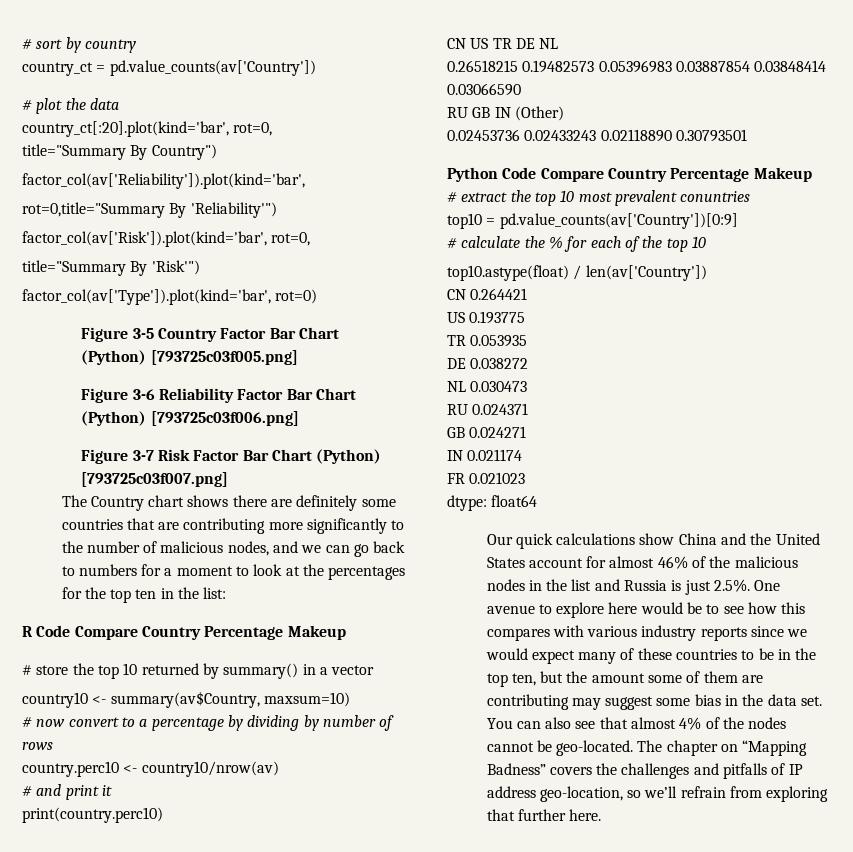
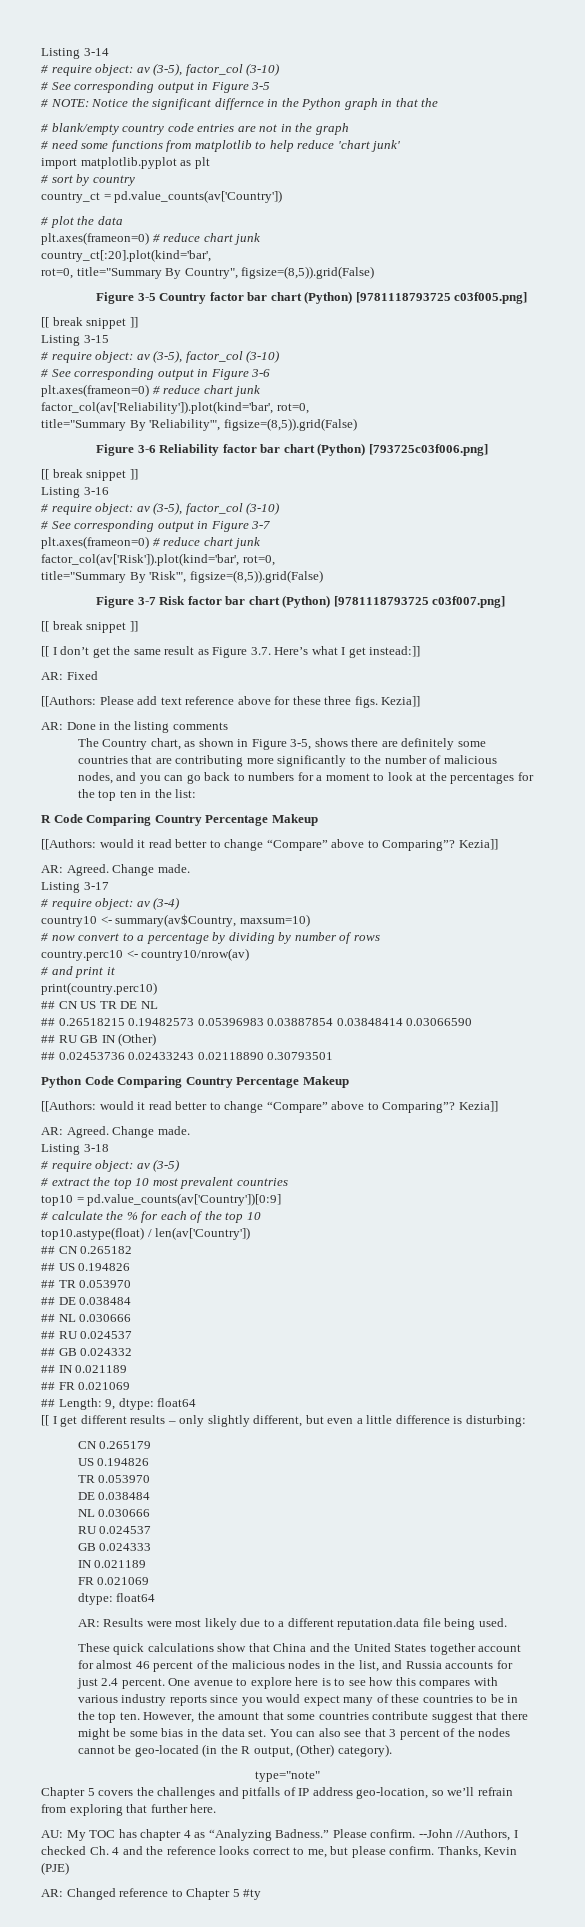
+ Listing 3-14
+ # require object: av (3-5), factor_col (3-10)
+ # See corresponding output in Figure 3-5
+ # NOTE: Notice the significant differnce in the Python graph in that the
+ # blank/empty country code entries are not in the graph
+ # need some functions from matplotlib to help reduce 'chart junk'
+ import matplotlib.pyplot as plt
  # plot the data
- country_ct[:20].plot(kind='bar', rot=0,
- title="Summary By Country")
- factor_col(av['Reliability']).plot(kind='bar',
- rot=0,title="Summary By 'Reliability'")
+ plt.axes(frameon=0) # reduce chart junk
+ country_ct[:20].plot(kind='bar',
+ rot=0, title="Summary By Country", figsize=(8,5)).grid(False)
+ Figure 3-5 Country factor bar chart (Python) [9781118793725 c03f005.png]
+ [[ break snippet ]]
+ Listing 3-15
+ # require object: av (3-5), factor_col (3-10)
+ # See corresponding output in Figure 3-6
+ plt.axes(frameon=0) # reduce chart junk
+ factor_col(av['Reliability']).plot(kind='bar', rot=0,
+ title="Summary By 'Reliability'", figsize=(8,5)).grid(False)
+ Figure 3-6 Reliability factor bar chart (Python) [793725c03f006.png]
+ [[ break snippet ]]
+ Listing 3-16
+ # require object: av (3-5), factor_col (3-10)
+ # See corresponding output in Figure 3-7
+ plt.axes(frameon=0) # reduce chart junk
  factor_col(av['Risk']).plot(kind='bar', rot=0,
- title="Summary By 'Risk'")
- factor_col(av['Type']).plot(kind='bar', rot=0)
- Figure 3-5 Country Factor Bar Chart (Python) [793725c03f005.png]
- Figure 3-6 Reliability Factor Bar Chart (Python) [793725c03f006.png]
- Figure 3-7 Risk Factor Bar Chart (Python) [793725c03f007.png]
- The Country chart shows there are definitely some countries that are contributing more significantly to the number of malicious nodes, and we can go back to numbers for a moment to look at the percentages for the top ten in the list:
+ title="Summary By 'Risk'", figsize=(8,5)).grid(False)
+ Figure 3-7 Risk factor bar chart (Python) [9781118793725 c03f007.png]
+ [[ break snippet ]]
+ [[ I don’t get the same result as Figure 3.7. Here’s what I get instead:]]
+ AR: Fixed
+ [[Authors: Please add text reference above for these three figs. Kezia]]
+ AR: Done in the listing comments
+ The Country chart, as shown in Figure 3-5, shows there are definitely some countries that are contributing more significantly to the number of malicious nodes, and you can go back to numbers for a moment to look at the percentages for the top ten in the list:
- R Code Compare Country Percentage Makeup
- # store the top 10 returned by summary() in a vector
+ R Code Comparing Country Percentage Makeup
+ [[Authors: would it read better to change “Compare” above to Comparing”? Kezia]]
+ AR: Agreed. Change made.
+ Listing 3-17
+ # require object: av (3-4)
- CN US TR DE NL
+ ## CN US TR DE NL
- 0.26518215 0.19482573 0.05396983 0.03887854 0.03848414 0.03066590
+ ## 0.26518215 0.19482573 0.05396983 0.03887854 0.03848414 0.03066590
- RU GB IN (Other)
+ ## RU GB IN (Other)
- 0.02453736 0.02433243 0.02118890 0.30793501
+ ## 0.02453736 0.02433243 0.02118890 0.30793501
- Python Code Compare Country Percentage Makeup
+ Python Code Comparing Country Percentage Makeup
+ [[Authors: would it read better to change “Compare” above to Comparing”? Kezia]]
+ AR: Agreed. Change made.
+ Listing 3-18
+ # require object: av (3-5)
- # extract the top 10 most prevalent conuntries
+ # extract the top 10 most prevalent countries
- CN 0.264421
- US 0.193775
- TR 0.053935
- DE 0.038272
- NL 0.030473
- RU 0.024371
- GB 0.024271
- IN 0.021174
- FR 0.021023
+ ## CN 0.265182
+ ## US 0.194826
+ ## TR 0.053970
+ ## DE 0.038484
+ ## NL 0.030666
+ ## RU 0.024537
+ ## GB 0.024332
+ ## IN 0.021189
+ ## FR 0.021069
+ ## Length: 9, dtype: float64
+ [[ I get different results – only slightly different, but even a little difference is disturbing:
+ CN 0.265179
+ US 0.194826
+ TR 0.053970
+ DE 0.038484
+ NL 0.030666
+ RU 0.024537
+ GB 0.024333
+ IN 0.021189
+ FR 0.021069
  dtype: float64
- Our quick calculations show China and the United States account for almost 46% of the malicious nodes in the list and Russia is just 2.5%. One avenue to explore here would be to see how this compares with various industry reports since we would expect many of these countries to be in the top ten, but the amount some of them are contributing may suggest some bias in the data set.
+ AR: Results were most likely due to a different reputation.data file being used.
+ These quick calculations show that China and the United States together account for almost 46 percent of the malicious nodes in the list, and Russia accounts for just 2.4 percent. One avenue to explore here is to see how this compares with various industry reports since you would expect many of these countries to be in the top ten. However, the amount that some countries contribute suggest that there might be some bias in the data set.
- You can also see that almost 4% of the nodes cannot be geo-located. The chapter on “Mapping Badness” covers the challenges and pitfalls of IP address geo-location, so we’ll refrain from exploring that further here.
+ You can also see that 3 percent of the nodes cannot be geo-located (in the R output, (Other) category).
+ type="note"
+ Chapter 5 covers the challenges and pitfalls of IP address geo-location, so we’ll refrain from exploring that further here.
+ AU: My TOC has chapter 4 as “Analyzing Badness.” Please confirm. --John //Authors, I checked Ch. 4 and the reference looks correct to me, but please confirm. Thanks, Kevin (PJE)
+ AR: Changed reference to Chapter 5 #ty

